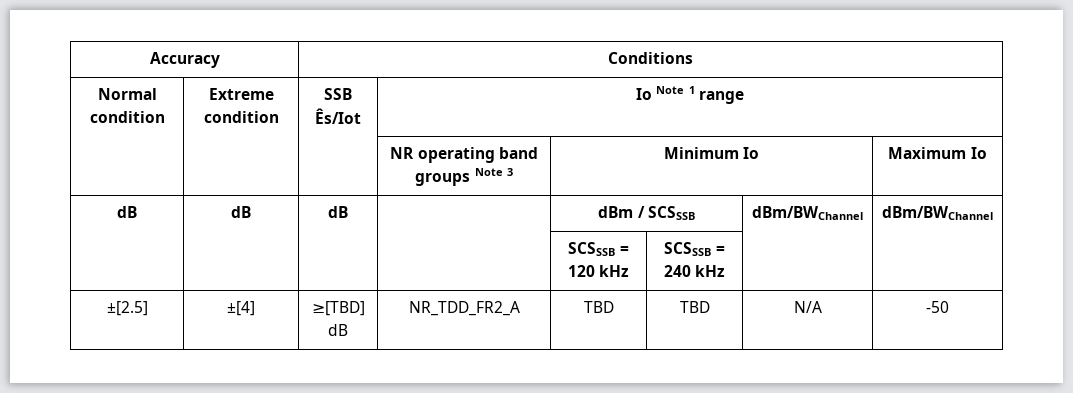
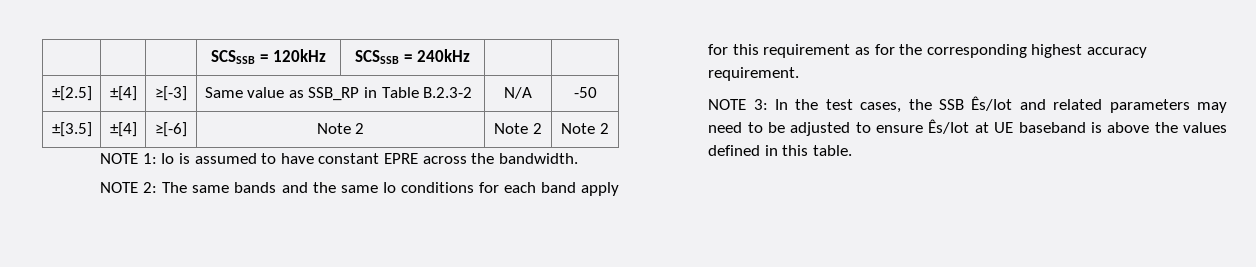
- Accuracy | Conditions
- Normal condition | Extreme condition | SSB Ês/Iot | Io Note 1 range
- | | | NR operating band groups Note 3 | Minimum Io | Maximum Io
- dB | dB | dB | | dBm / SCSSSB | dBm/BWChannel | dBm/BWChannel
- | | | | SCSSSB = 120 kHz | SCSSSB = 240 kHz | |
+ | | | SCSSSB = 120kHz | SCSSSB = 240kHz | |
- ±[2.5] | ±[4] | ≥[TBD] dB | NR_TDD_FR2_A | TBD | TBD | N/A | -50
+ ±[2.5] | ±[4] | ≥[-3] | Same value as SSB_RP in Table B.2.3-2 | N/A | -50
+ ±[3.5] | ±[4] | ≥[-6] | Note 2 | Note 2 | Note 2
+ NOTE 1: Io is assumed to have constant EPRE across the bandwidth.
+ NOTE 2: The same bands and the same Io conditions for each band apply for this requirement as for the corresponding highest accuracy requirement.
+ NOTE 3: In the test cases, the SSB Ês/Iot and related parameters may need to be adjusted to ensure Ês/Iot at UE baseband is above the values defined in this table.

